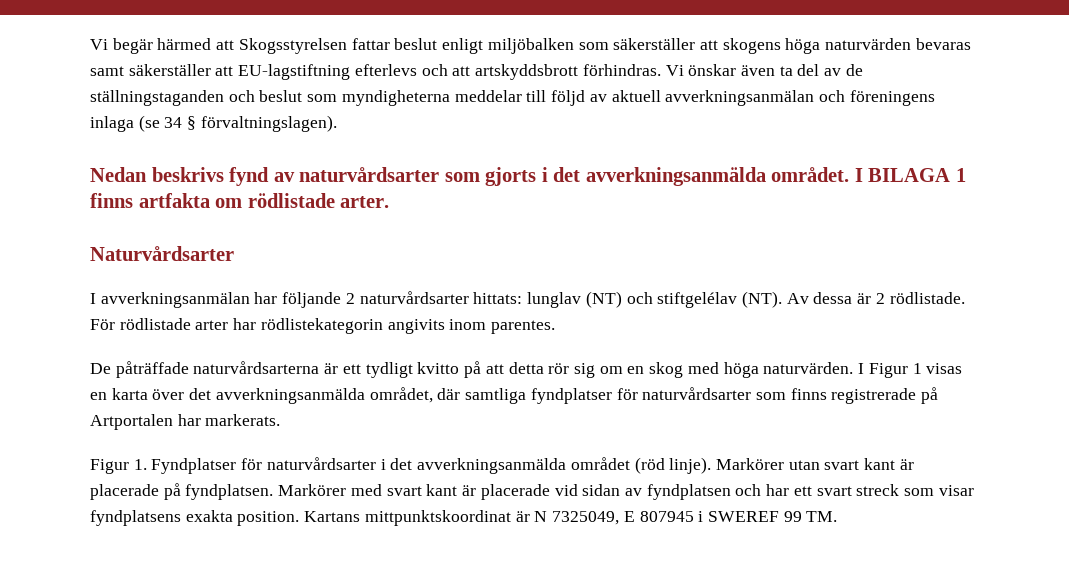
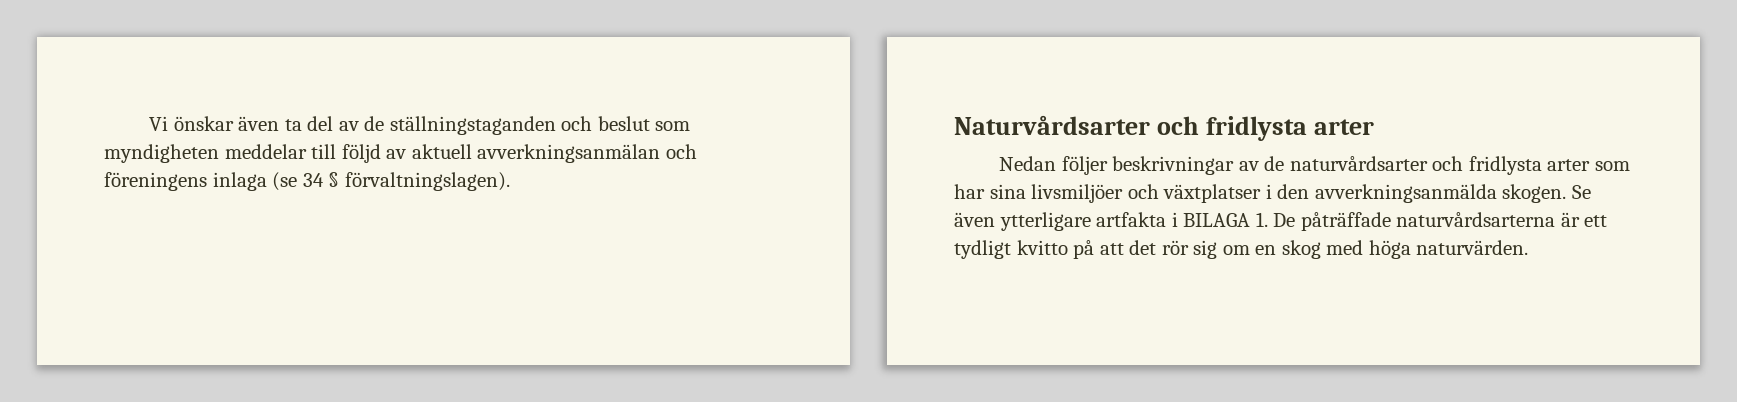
- Vi begär härmed att Skogsstyrelsen fattar beslut enligt miljöbalken som säkerställer att skogens höga naturvärden bevaras samt säkerställer att EU-lagstiftning efterlevs och att artskyddsbrott förhindras. Vi önskar även ta del av de ställningstaganden och beslut som myndigheterna meddelar till följd av aktuell avverkningsanmälan och föreningens inlaga (se 34 § förvaltningslagen).
+ Vi önskar även ta del av de ställningstaganden och beslut som myndigheten meddelar till följd av aktuell avverkningsanmälan och föreningens inlaga (se 34 § förvaltningslagen).
- Nedan beskrivs fynd av naturvårdsarter som gjorts i det avverkningsanmälda området. I BILAGA 1 finns artfakta om rödlistade arter.
- Naturvårdsarter
- I avverkningsanmälan har följande 2 naturvårdsarter hittats: lunglav (NT) och stiftgelélav (NT). Av dessa är 2 rödlistade. För rödlistade arter har rödlistekategorin angivits inom parentes.
- De påträffade naturvårdsarterna är ett tydligt kvitto på att detta rör sig om en skog med höga naturvärden. I Figur 1 visas en karta över det avverkningsanmälda området, där samtliga fyndplatser för naturvårdsarter som finns registrerade på Artportalen har markerats.
- Figur 1. Fyndplatser för naturvårdsarter i det avverkningsanmälda området (röd linje). Markörer utan svart kant är placerade på fyndplatsen. Markörer med svart kant är placerade vid sidan av fyndplatsen och har ett svart streck som visar fyndplatsens exakta position. Kartans mittpunktskoordinat är N 7325049, E 807945 i SWEREF 99 TM.
+ Naturvårdsarter och fridlysta arter
+ Nedan följer beskrivningar av de naturvårdsarter och fridlysta arter som har sina livsmiljöer och växtplatser i den avverkningsanmälda skogen. Se även ytterligare artfakta i BILAGA 1. De påträffade naturvårdsarterna är ett tydligt kvitto på att det rör sig om en skog med höga naturvärden.

